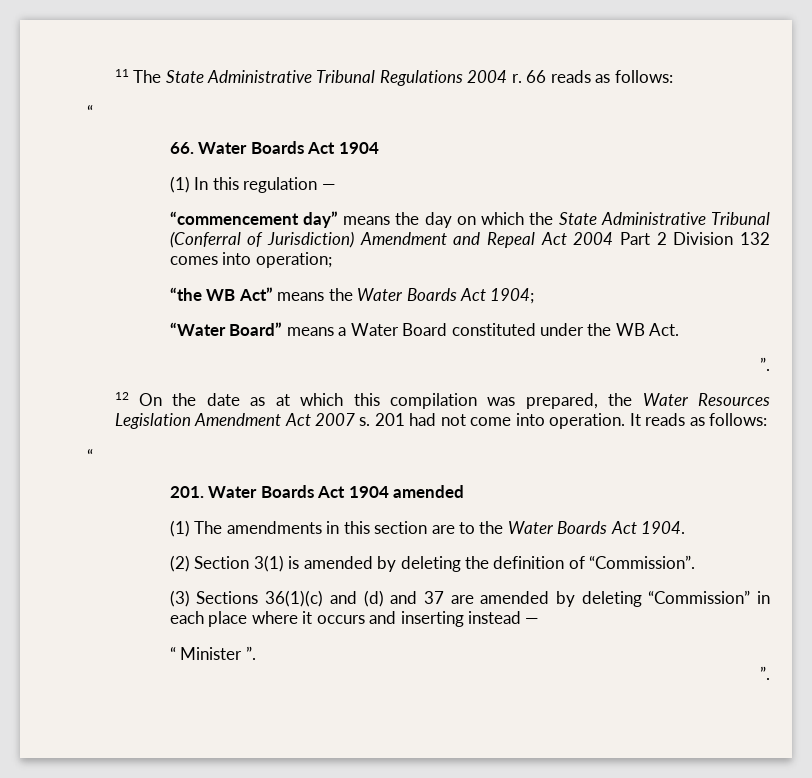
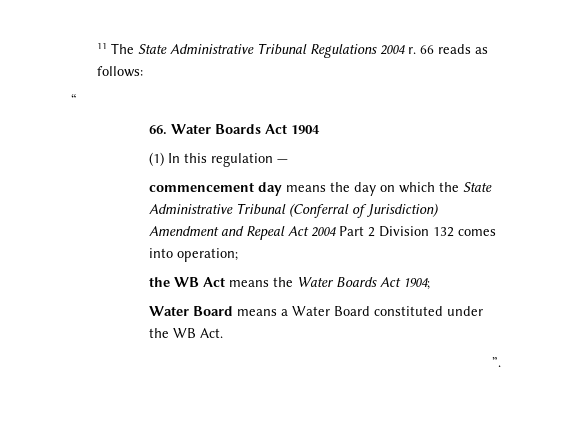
- “commencement day” means the day on which the State Administrative Tribunal (Conferral of Jurisdiction) Amendment and Repeal Act 2004 Part 2 Division 132 comes into operation;
+ commencement day means the day on which the State Administrative Tribunal (Conferral of Jurisdiction) Amendment and Repeal Act 2004 Part 2 Division 132 comes into operation;
- “the WB Act” means the Water Boards Act 1904;
+ the WB Act means the Water Boards Act 1904;
- “Water Board” means a Water Board constituted under the WB Act.
+ Water Board means a Water Board constituted under the WB Act.
- 12 On the date as at which this compilation was prepared, the Water Resources Legislation Amendment Act 2007 s. 201 had not come into operation. It reads as follows:
- “
- 201. Water Boards Act 1904 amended
- (1) The amendments in this section are to the Water Boards Act 1904.
- (2) Section 3(1) is amended by deleting the definition of “Commission”.
- (3) Sections 36(1)(c) and (d) and 37 are amended by deleting “Commission” in each place where it occurs and inserting instead —
- “ Minister ”.
- ”.

